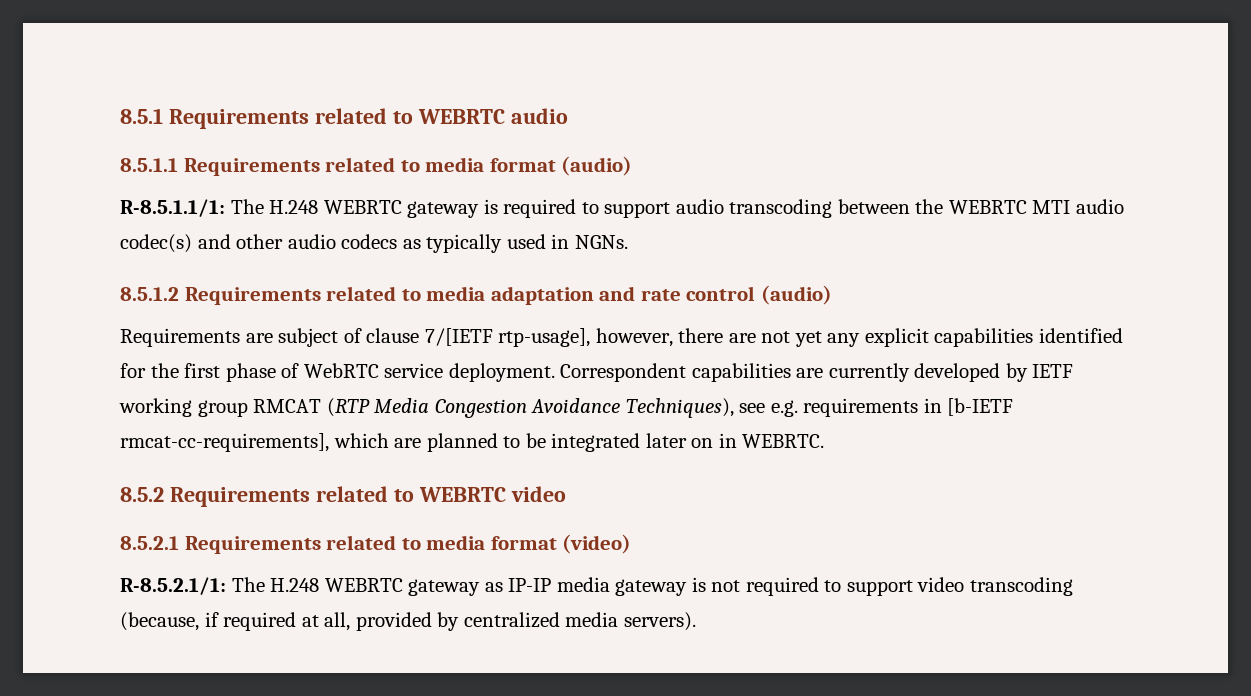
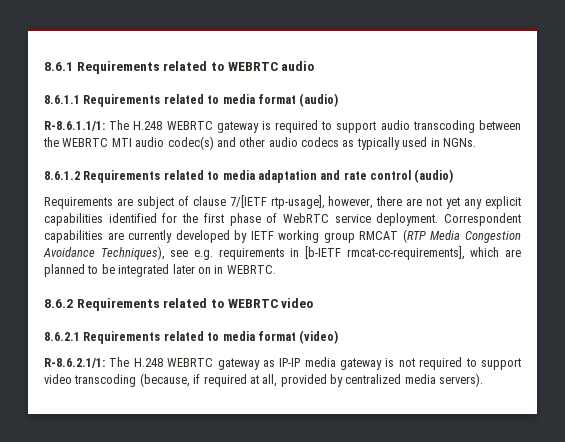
- 8.5.1 Requirements related to WEBRTC audio
+ 8.6.1 Requirements related to WEBRTC audio
- 8.5.1.1 Requirements related to media format (audio)
+ 8.6.1.1 Requirements related to media format (audio)
- R-8.5.1.1/1: The H.248 WEBRTC gateway is required to support audio transcoding between the WEBRTC MTI audio codec(s) and other audio codecs as typically used in NGNs.
+ R-8.6.1.1/1: The H.248 WEBRTC gateway is required to support audio transcoding between the WEBRTC MTI audio codec(s) and other audio codecs as typically used in NGNs.
- 8.5.1.2 Requirements related to media adaptation and rate control (audio)
+ 8.6.1.2 Requirements related to media adaptation and rate control (audio)
- 8.5.2 Requirements related to WEBRTC video
+ 8.6.2 Requirements related to WEBRTC video
- 8.5.2.1 Requirements related to media format (video)
+ 8.6.2.1 Requirements related to media format (video)
- R-8.5.2.1/1: The H.248 WEBRTC gateway as IP-IP media gateway is not required to support video transcoding (because, if required at all, provided by centralized media servers).
+ R-8.6.2.1/1: The H.248 WEBRTC gateway as IP-IP media gateway is not required to support video transcoding (because, if required at all, provided by centralized media servers).

